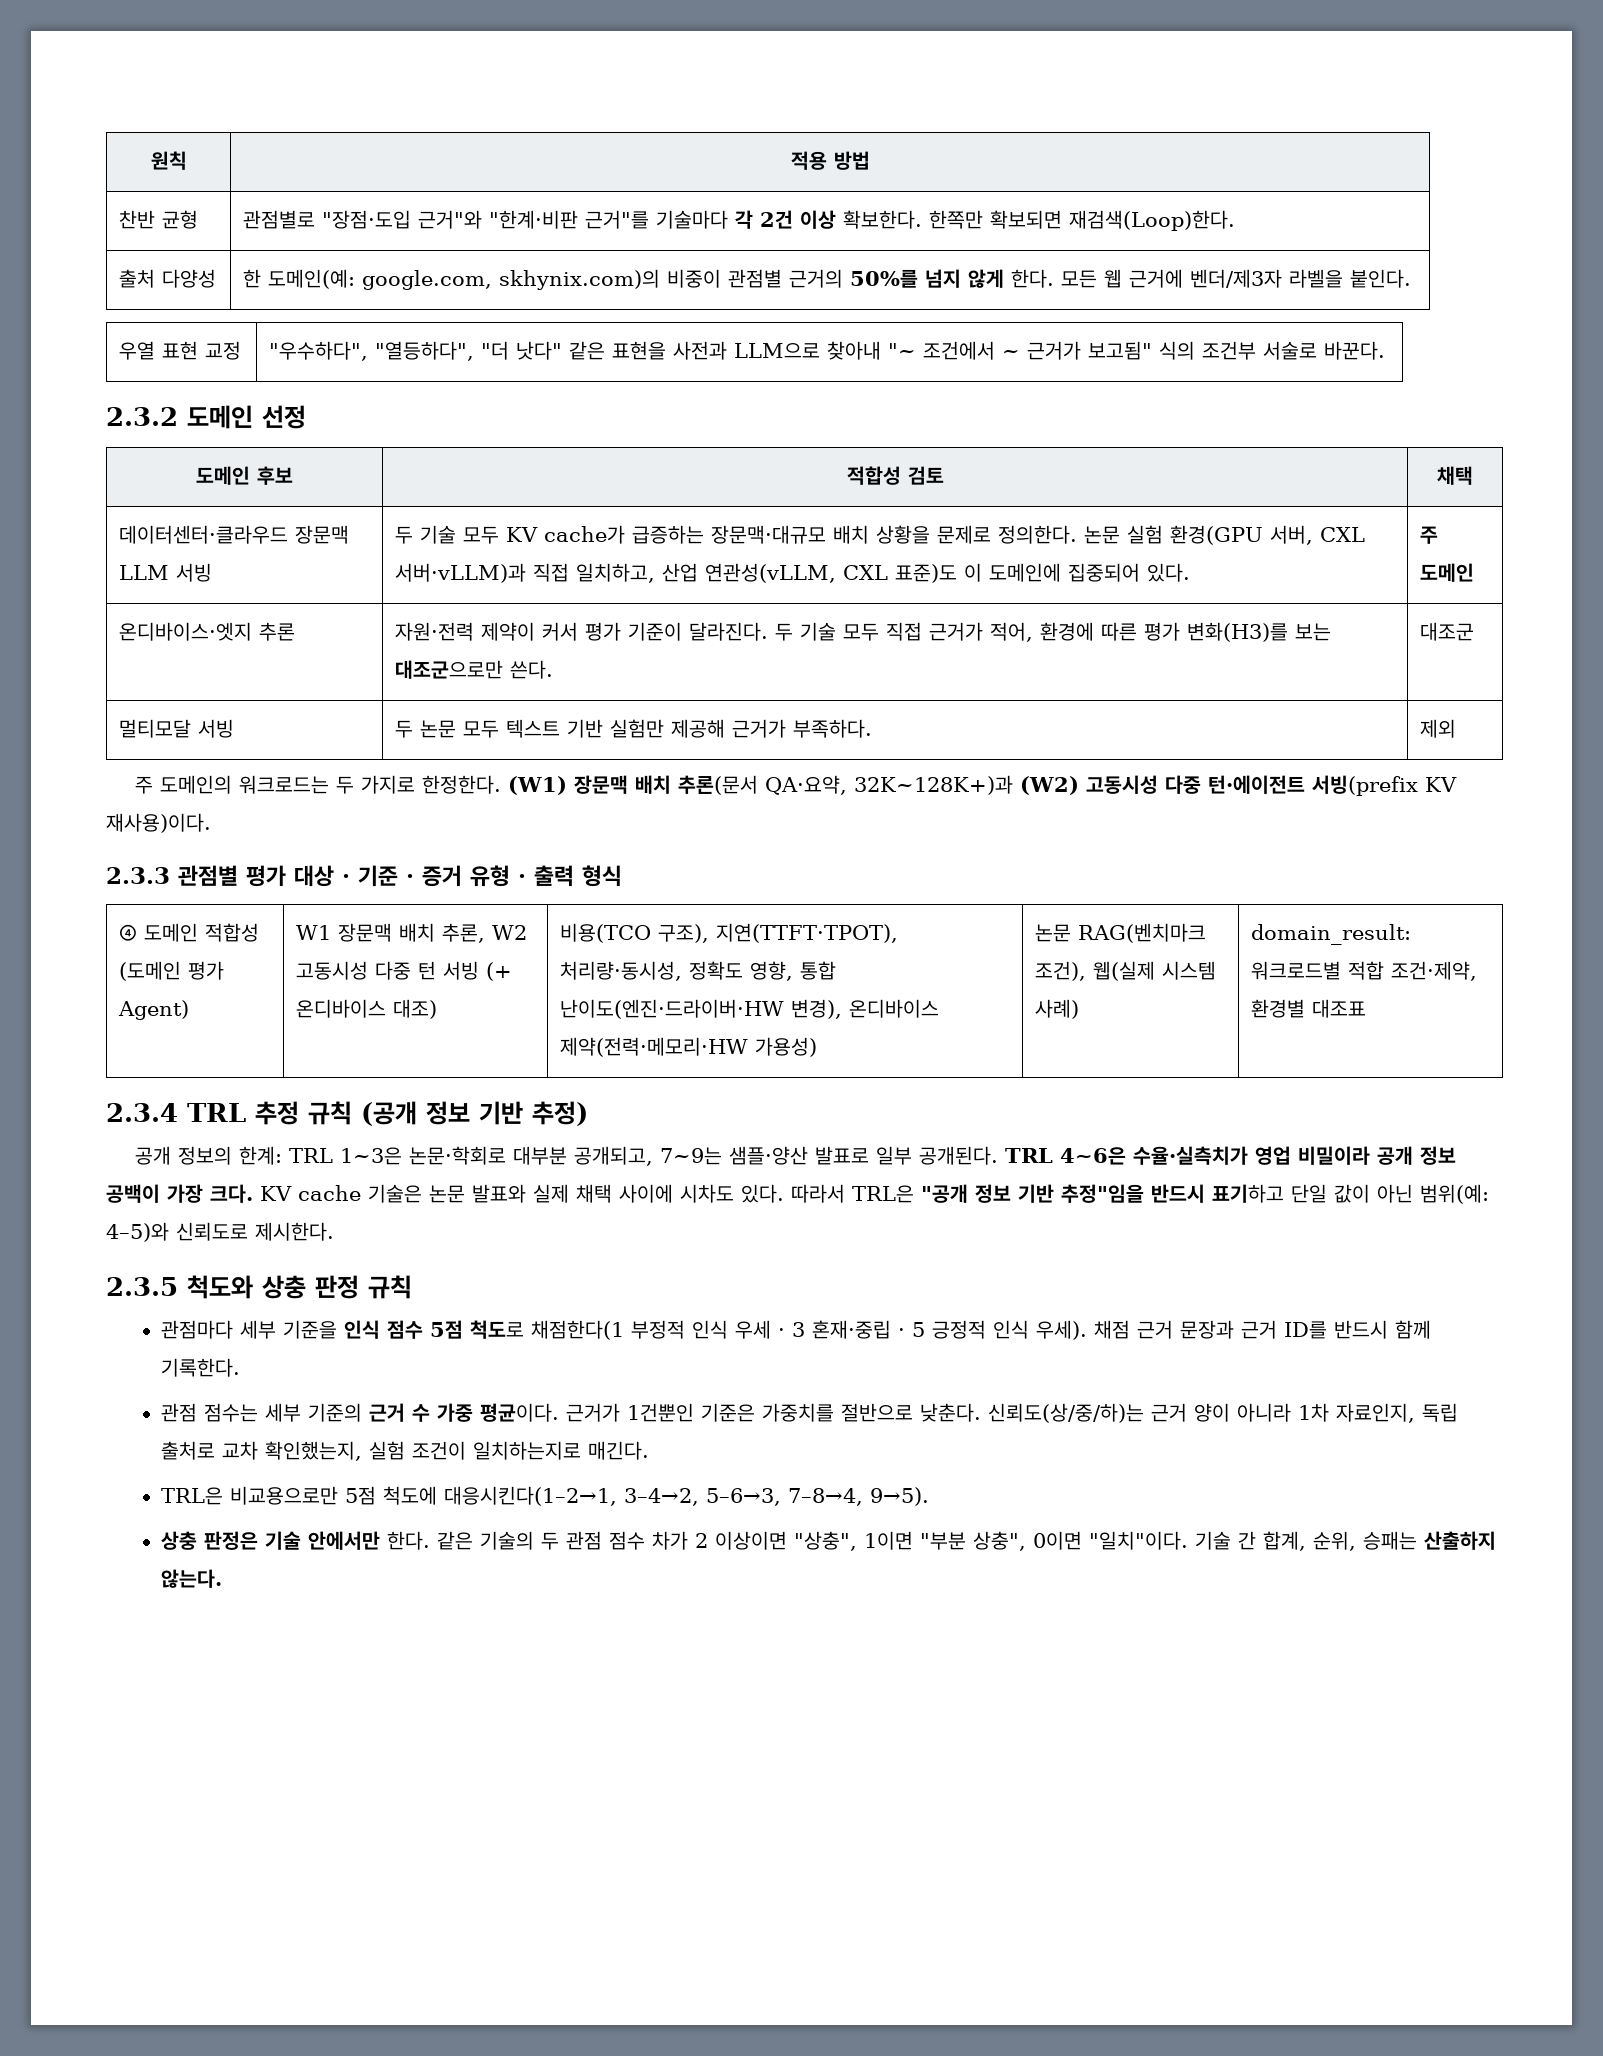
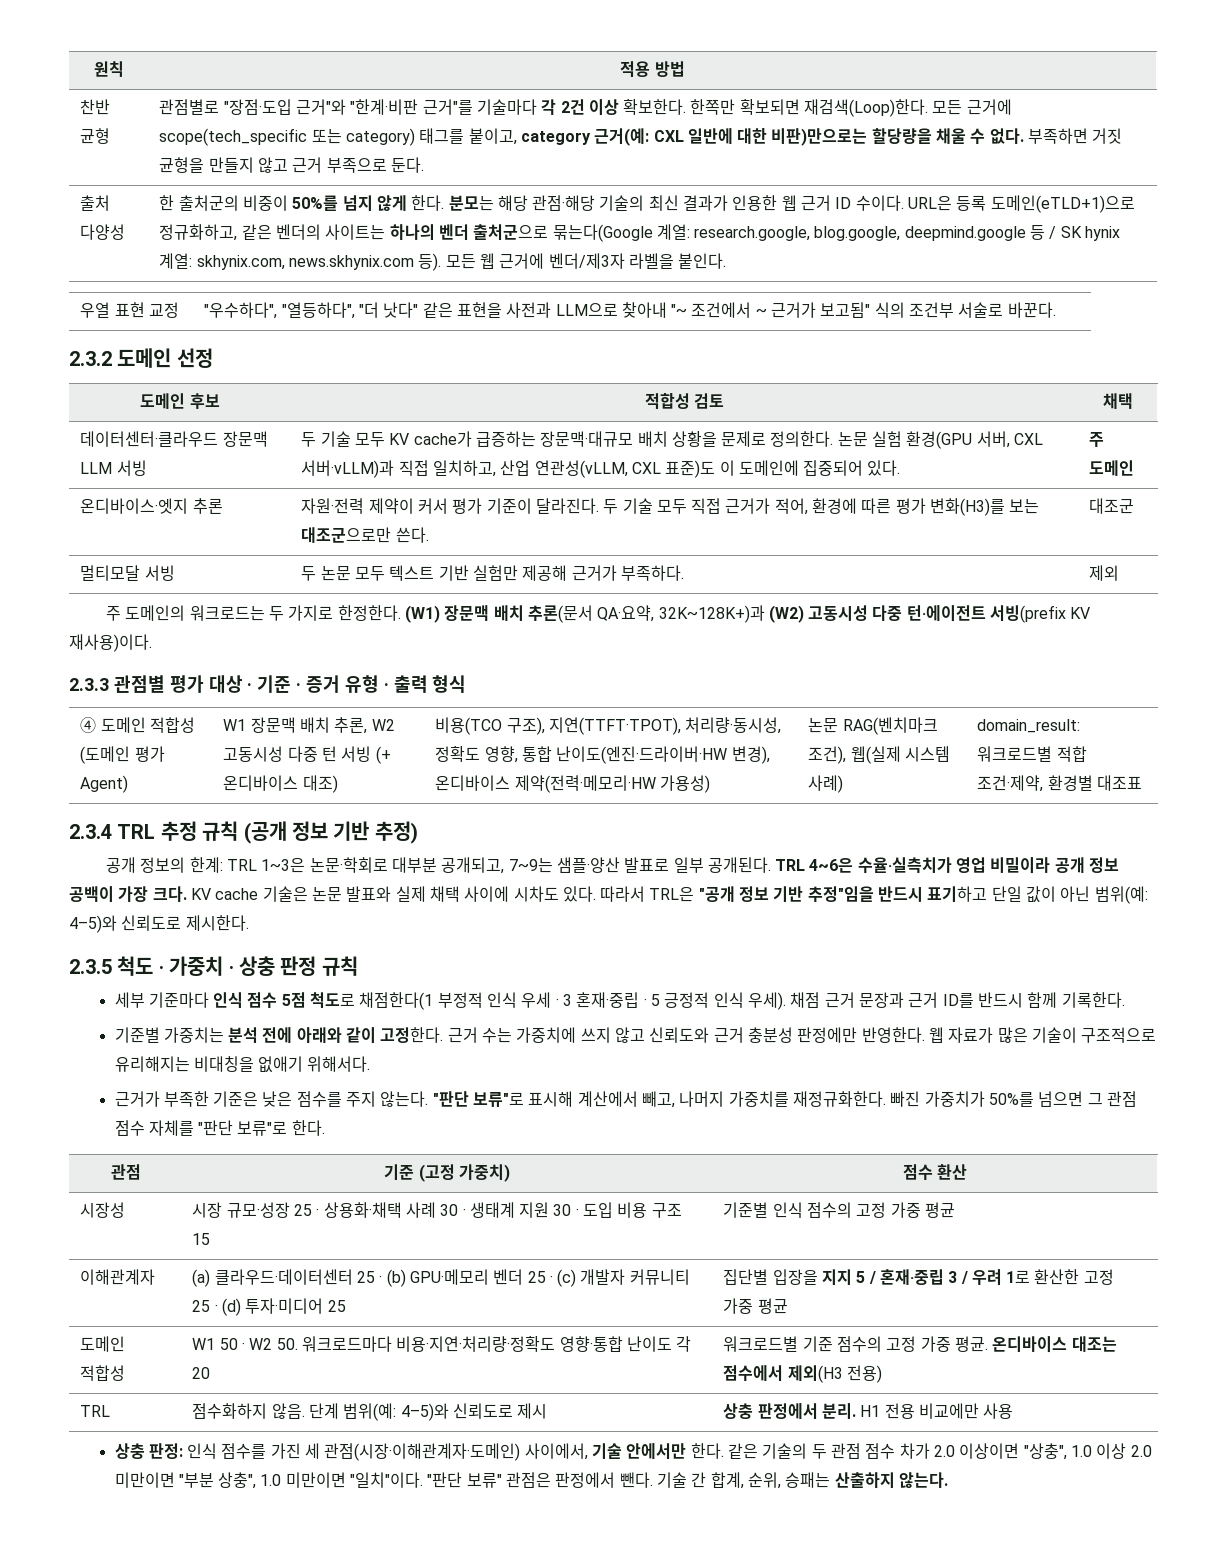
- 찬반 균형 | 관점별로 "장점·도입 근거"와 "한계·비판 근거"를 기술마다 각 2건 이상 확보한다. 한쪽만 확보되면 재검색(Loop)한다.
- 출처 다양성 | 한 도메인(예: google.com, skhynix.com)의 비중이 관점별 근거의 50%를 넘지 않게 한다. 모든 웹 근거에 벤더/제3자 라벨을 붙인다.
+ 찬반 균형 | 관점별로 "장점·도입 근거"와 "한계·비판 근거"를 기술마다 각 2건 이상 확보한다. 한쪽만 확보되면 재검색(Loop)한다. 모든 근거에 scope(tech_specific 또는 category) 태그를 붙이고, category 근거(예: CXL 일반에 대한 비판)만으로는 할당량을 채울 수 없다. 부족하면 거짓 균형을 만들지 않고 근거 부족으로 둔다.
+ 출처 다양성 | 한 출처군의 비중이 50%를 넘지 않게 한다. 분모는 해당 관점·해당 기술의 최신 결과가 인용한 웹 근거 ID 수이다. URL은 등록 도메인(eTLD+1)으로 정규화하고, 같은 벤더의 사이트는 하나의 벤더 출처군으로 묶는다(Google 계열: research.google, blog.google, deepmind.google 등 / SK hynix 계열: skhynix.com, news.skhynix.com 등). 모든 웹 근거에 벤더/제3자 라벨을 붙인다.
- 2.3.5 척도와 상충 판정 규칙
+ 2.3.5 척도 · 가중치 · 상충 판정 규칙
- 관점마다 세부 기준을 인식 점수 5점 척도로 채점한다(1 부정적 인식 우세 · 3 혼재·중립 · 5 긍정적 인식 우세).
+ 세부 기준마다 인식 점수 5점 척도로 채점한다(1 부정적 인식 우세 · 3 혼재·중립 · 5 긍정적 인식 우세).
- 관점 점수는 세부 기준의 근거 수 가중 평균이다. 근거가 1건뿐인 기준은 가중치를 절반으로 낮춘다. 신뢰도(상/중/하)는 근거 양이 아니라 1차 자료인지, 독립 출처로 교차 확인했는지, 실험 조건이 일치하는지로 매긴다.
- TRL은 비교용으로만 5점 척도에 대응시킨다(1–2→1, 3–4→2, 5–6→3, 7–8→4, 9→5).
- 상충 판정은 기술 안에서만 한다.
+ 기준별 가중치는 분석 전에 아래와 같이 고정한다. 근거 수는 가중치에 쓰지 않고 신뢰도와 근거 충분성 판정에만 반영한다. 웹 자료가 많은 기술이 구조적으로 유리해지는 비대칭을 없애기 위해서다.
+ 근거가 부족한 기준은 낮은 점수를 주지 않는다. "판단 보류"로 표시해 계산에서 빼고, 나머지 가중치를 재정규화한다. 빠진 가중치가 50%를 넘으면 그 관점 점수 자체를 "판단 보류"로 한다.
+ 관점 | 기준 (고정 가중치) | 점수 환산
+ 시장성 | 시장 규모·성장 25 · 상용화·채택 사례 30 · 생태계 지원 30 · 도입 비용 구조 15 | 기준별 인식 점수의 고정 가중 평균
+ 이해관계자 | (a) 클라우드·데이터센터 25 · (b) GPU·메모리 벤더 25 · (c) 개발자 커뮤니티 25 · (d) 투자·미디어 25 | 집단별 입장을 지지 5 / 혼재·중립 3 / 우려 1로 환산한 고정 가중 평균
+ 도메인 적합성 | W1 50 · W2 50. 워크로드마다 비용·지연·처리량·정확도 영향·통합 난이도 각 20 | 워크로드별 기준 점수의 고정 가중 평균. 온디바이스 대조는 점수에서 제외(H3 전용)
+ TRL | 점수화하지 않음. 단계 범위(예: 4–5)와 신뢰도로 제시 | 상충 판정에서 분리. H1 전용 비교에만 사용
+ 상충 판정: 인식 점수를 가진 세 관점(시장·이해관계자·도메인) 사이에서, 기술 안에서만 한다.
- 같은 기술의 두 관점 점수 차가 2 이상이면 "상충", 1이면 "부분 상충", 0이면 "일치"이다.
+ 같은 기술의 두 관점 점수 차가 2.0 이상이면 "상충", 1.0 이상 2.0 미만이면 "부분 상충", 1.0 미만이면 "일치"이다. "판단 보류" 관점은 판정에서 뺀다.

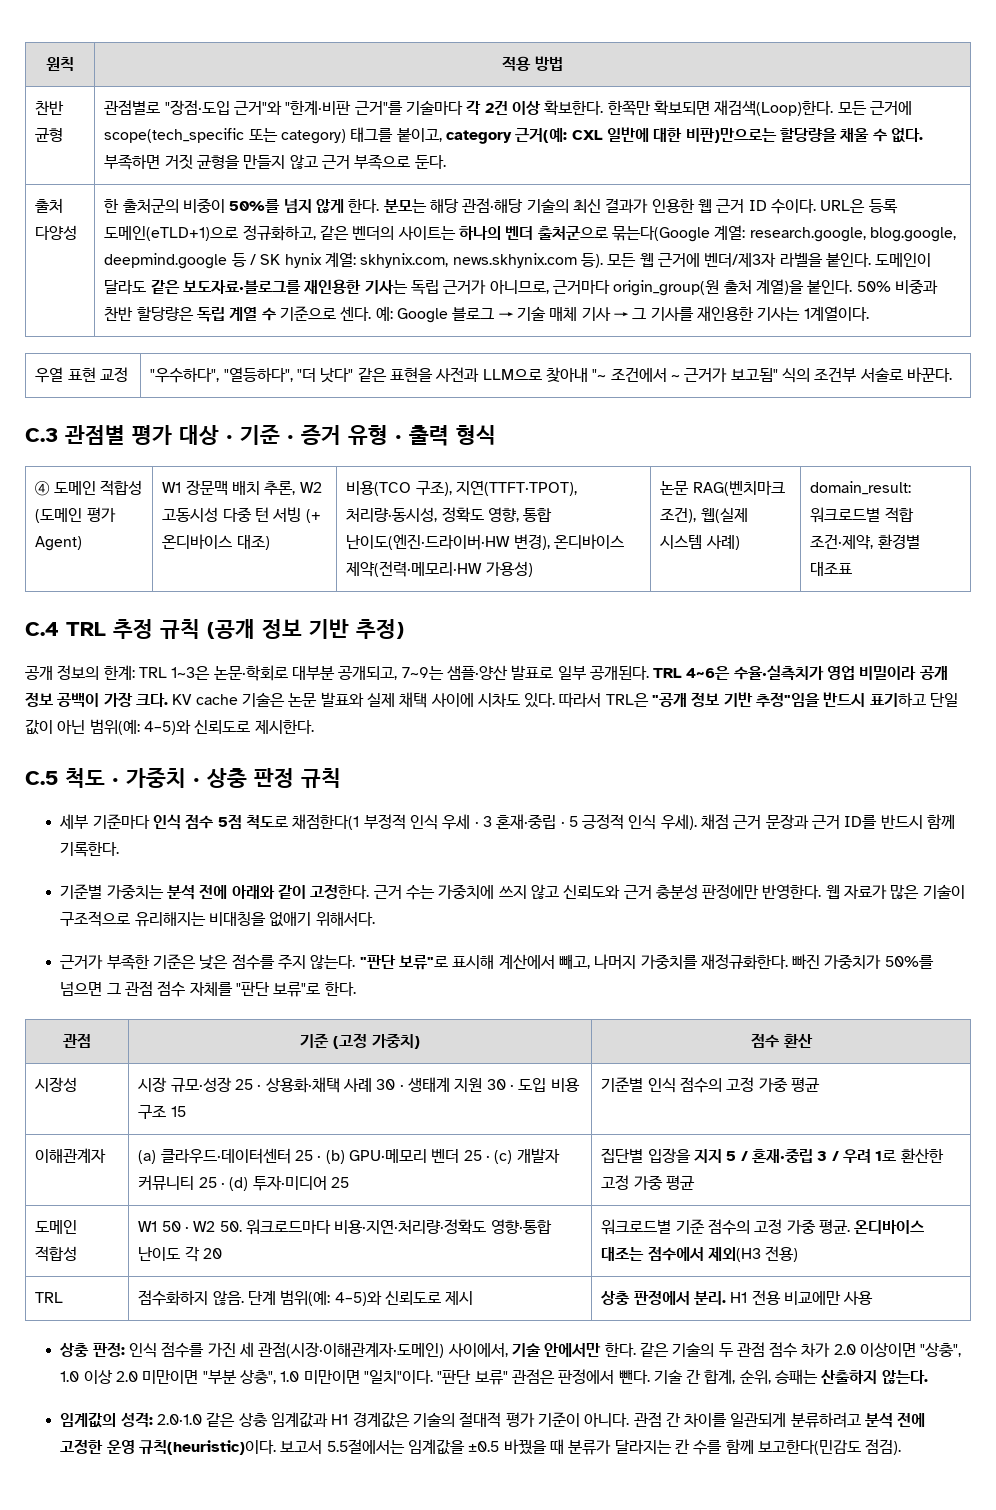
+ 도메인이 달라도 같은 보도자료·블로그를 재인용한 기사는 독립 근거가 아니므로, 근거마다 origin_group(원 출처 계열)을 붙인다. 50% 비중과 찬반 할당량은 독립 계열 수 기준으로 센다. 예: Google 블로그 → 기술 매체 기사 → 그 기사를 재인용한 기사는 1계열이다.
- 2.3.2 도메인 선정
- 도메인 후보 | 적합성 검토 | 채택
- 데이터센터·클라우드 장문맥 LLM 서빙 | 두 기술 모두 KV cache가 급증하는 장문맥·대규모 배치 상황을 문제로 정의한다. 논문 실험 환경(GPU 서버, CXL 서버·vLLM)과 직접 일치하고, 산업 연관성(vLLM, CXL 표준)도 이 도메인에 집중되어 있다. | 주 도메인
- 온디바이스·엣지 추론 | 자원·전력 제약이 커서 평가 기준이 달라진다. 두 기술 모두 직접 근거가 적어, 환경에 따른 평가 변화(H3)를 보는 대조군으로만 쓴다. | 대조군
- 멀티모달 서빙 | 두 논문 모두 텍스트 기반 실험만 제공해 근거가 부족하다. | 제외
- 주 도메인의 워크로드는 두 가지로 한정한다. (W1) 장문맥 배치 추론(문서 QA·요약, 32K~128K+)과 (W2) 고동시성 다중 턴·에이전트 서빙(prefix KV 재사용)이다.
- 2.3.3 관점별 평가 대상 · 기준 · 증거 유형 · 출력 형식
+ C.3 관점별 평가 대상 · 기준 · 증거 유형 · 출력 형식
- 2.3.4 TRL 추정 규칙 (공개 정보 기반 추정)
+ C.4 TRL 추정 규칙 (공개 정보 기반 추정)
- 2.3.5 척도 · 가중치 · 상충 판정 규칙
+ C.5 척도 · 가중치 · 상충 판정 규칙
+ 임계값의 성격: 2.0·1.0 같은 상충 임계값과 H1 경계값은 기술의 절대적 평가 기준이 아니다. 관점 간 차이를 일관되게 분류하려고 분석 전에 고정한 운영 규칙(heuristic)이다. 보고서 5.5절에서는 임계값을 ±0.5 바꿨을 때 분류가 달라지는 칸 수를 함께 보고한다(민감도 점검).

